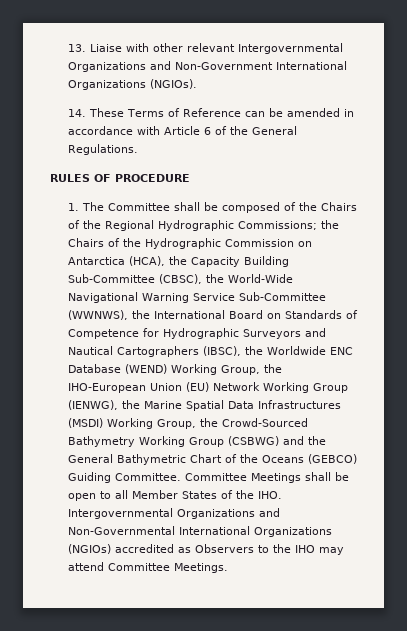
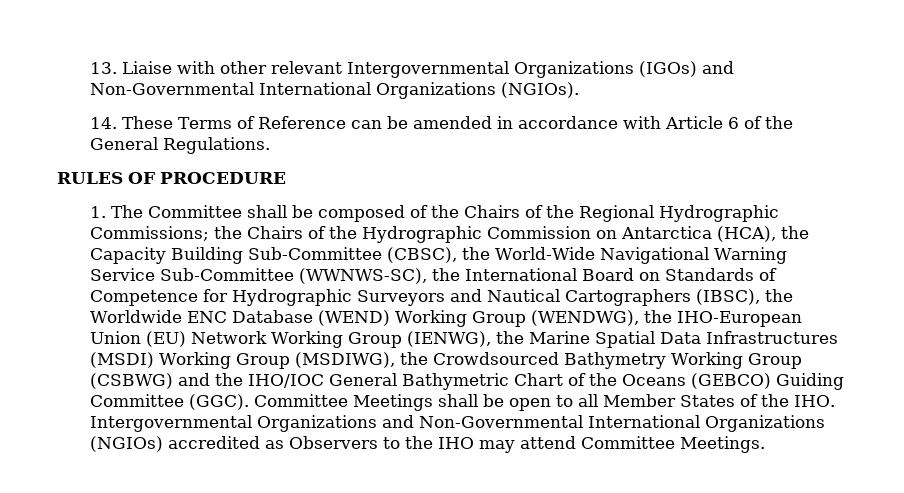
- 13. Liaise with other relevant Intergovernmental Organizations and Non-Government International Organizations (NGIOs).
+ 13. Liaise with other relevant Intergovernmental Organizations (IGOs) and Non-Governmental International Organizations (NGIOs).
- the Chairs of the Hydrographic Commission on Antarctica (HCA), the Capacity Building Sub-Committee (CBSC), the World-Wide Navigational Warning Service Sub-Committee (WWNWS), the International Board on Standards of Competence for Hydrographic Surveyors and Nautical Cartographers (IBSC), the Worldwide ENC Database (WEND) Working Group, the IHO-European Union (EU) Network Working Group (IENWG), the Marine Spatial Data Infrastructures (MSDI) Working Group, the Crowd-Sourced Bathymetry Working Group (CSBWG) and the General Bathymetric Chart of the Oceans (GEBCO) Guiding Committee.
+ the Chairs of the Hydrographic Commission on Antarctica (HCA), the Capacity Building Sub-Committee (CBSC), the World-Wide Navigational Warning Service Sub-Committee (WWNWS-SC), the International Board on Standards of Competence for Hydrographic Surveyors and Nautical Cartographers (IBSC), the Worldwide ENC Database (WEND) Working Group (WENDWG), the IHO-European Union (EU) Network Working Group (IENWG), the Marine Spatial Data Infrastructures (MSDI) Working Group (MSDIWG), the Crowdsourced Bathymetry Working Group (CSBWG) and the IHO/IOC General Bathymetric Chart of the Oceans (GEBCO) Guiding Committee (GGC).

